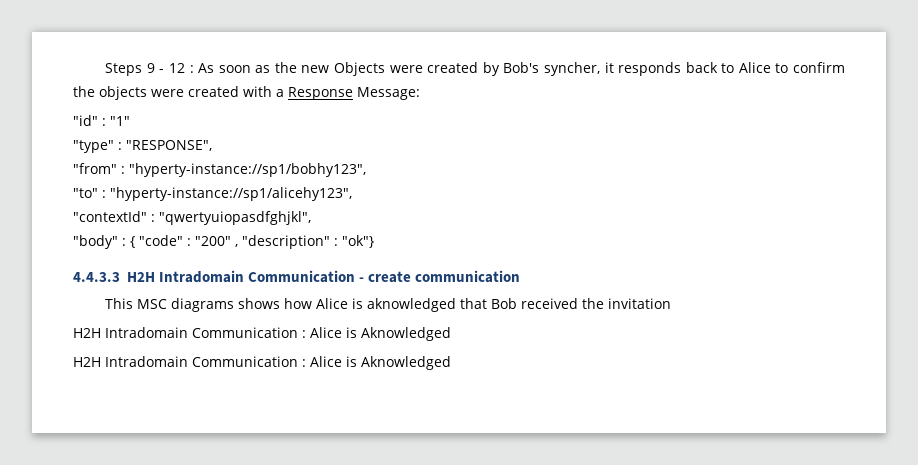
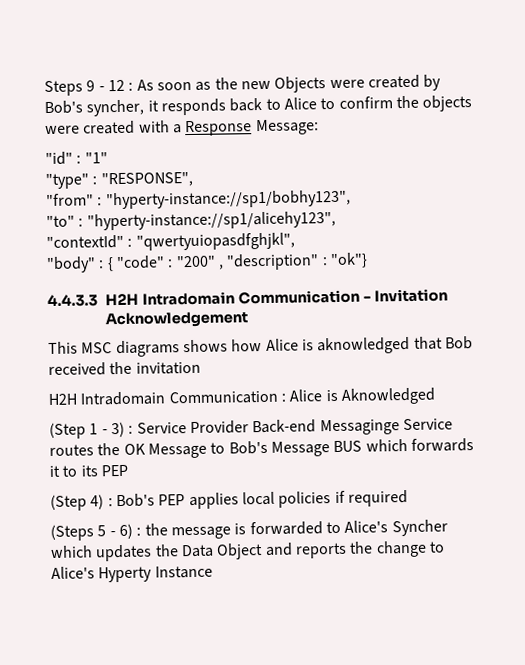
- 4.4.3.3 H2H Intradomain Communication - create communication
+ 4.4.3.3 H2H Intradomain Communication - Invitation Acknowledgement
  This MSC diagrams shows how Alice is aknowledged that Bob received the invitation
  H2H Intradomain Communication : Alice is Aknowledged
- H2H Intradomain Communication : Alice is Aknowledged
+ (Step 1 - 3) : Service Provider Back-end Messaginge Service routes the OK Message to Bob's Message BUS which forwards it to its PEP
+ (Step 4) : Bob's PEP applies local policies if required
+ (Steps 5 - 6) : the message is forwarded to Alice's Syncher which updates the Data Object and reports the change to Alice's Hyperty Instance

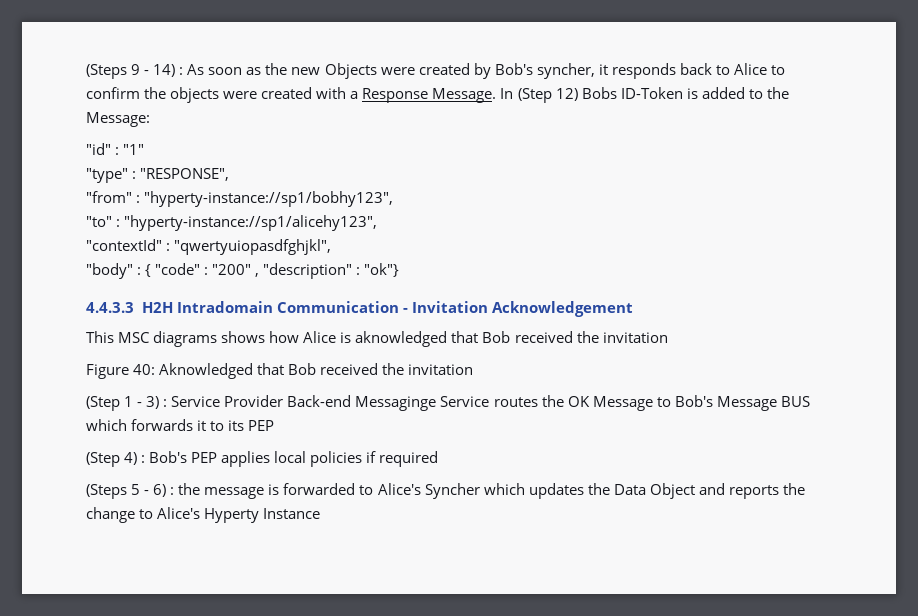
- Steps 9 - 12 : As soon as the new Objects were created by Bob's syncher, it responds back to Alice to confirm the objects were created with a Response Message:
+ (Steps 9 - 14) : As soon as the new Objects were created by Bob's syncher, it responds back to Alice to confirm the objects were created with a Response Message. In (Step 12) Bobs ID-Token is added to the Message:
- H2H Intradomain Communication : Alice is Aknowledged
+ Figure 40: Aknowledged that Bob received the invitation

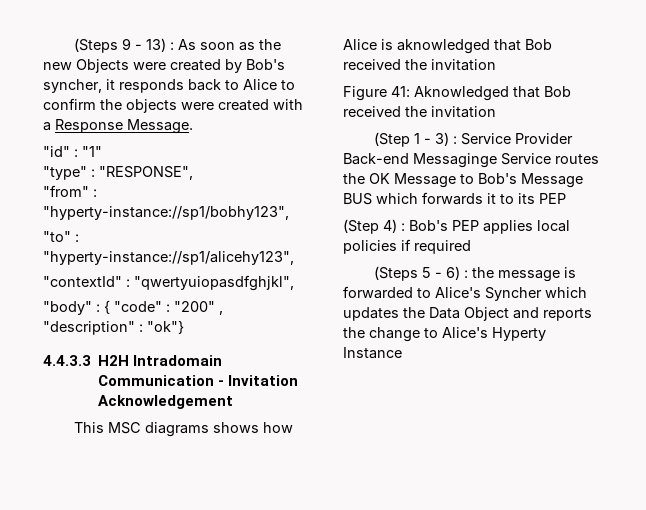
- (Steps 9 - 14) : As soon as the new Objects were created by Bob's syncher, it responds back to Alice to confirm the objects were created with a Response Message. In (Step 12) Bobs ID-Token is added to the Message:
+ (Steps 9 - 13) : As soon as the new Objects were created by Bob's syncher, it responds back to Alice to confirm the objects were created with a Response Message.
- Figure 40: Aknowledged that Bob received the invitation
+ Figure 41: Aknowledged that Bob received the invitation

